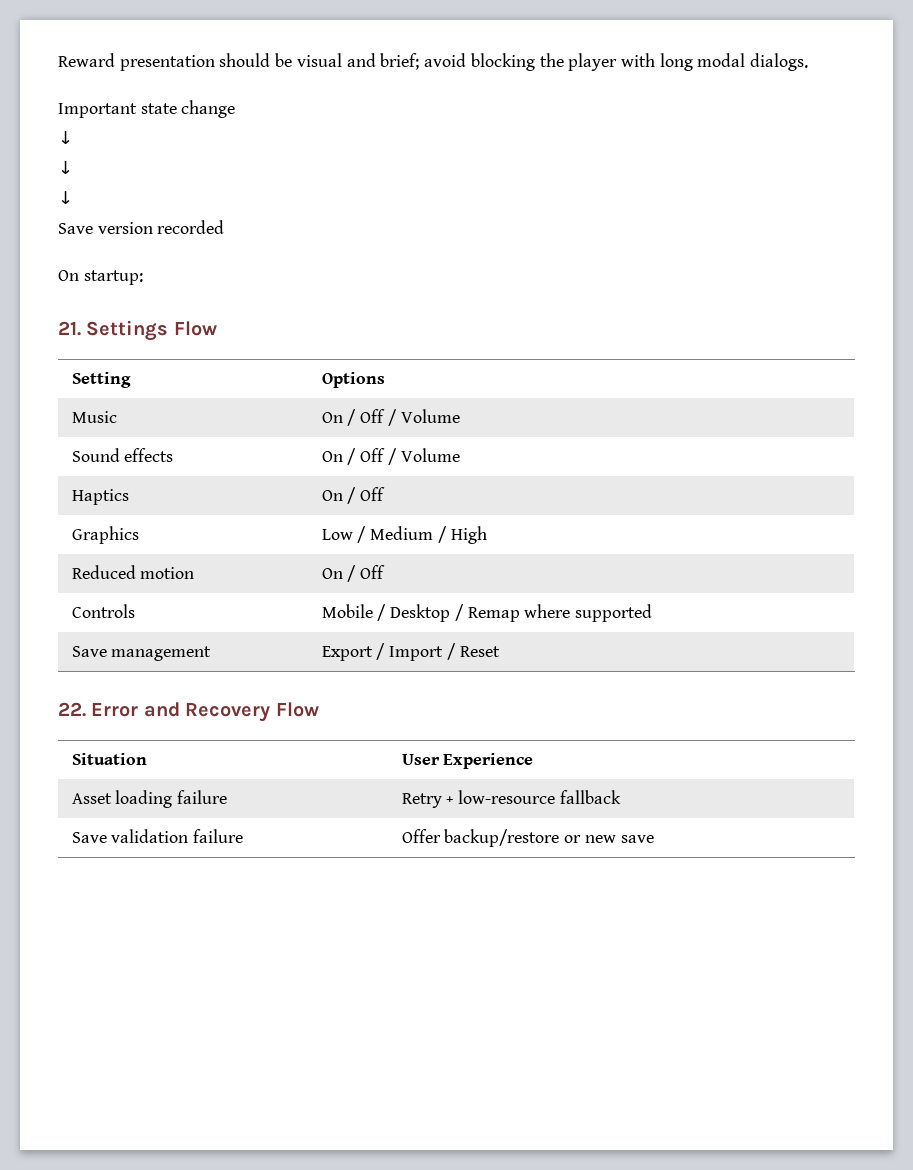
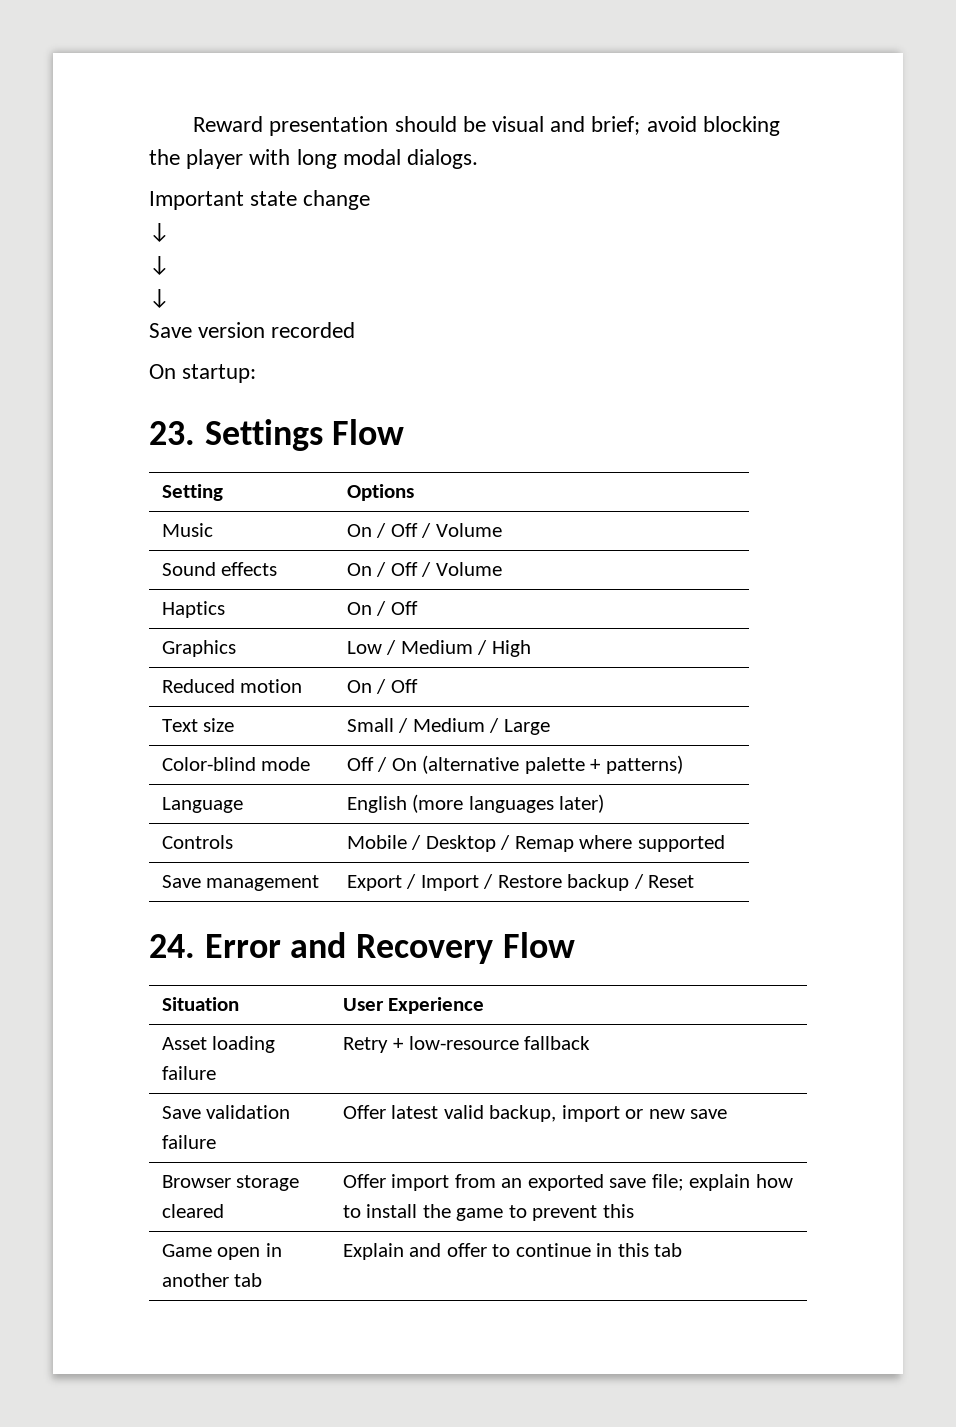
- 21. Settings Flow
+ 23. Settings Flow
+ Text size | Small / Medium / Large
+ Color-blind mode | Off / On (alternative palette + patterns)
+ Language | English (more languages later)
- Save management | Export / Import / Reset
+ Save management | Export / Import / Restore backup / Reset
- 22. Error and Recovery Flow
+ 24. Error and Recovery Flow
- Save validation failure | Offer backup/restore or new save
+ Save validation failure | Offer latest valid backup, import or new save
+ Browser storage cleared | Offer import from an exported save file; explain how to install the game to prevent this
+ Game open in another tab | Explain and offer to continue in this tab

